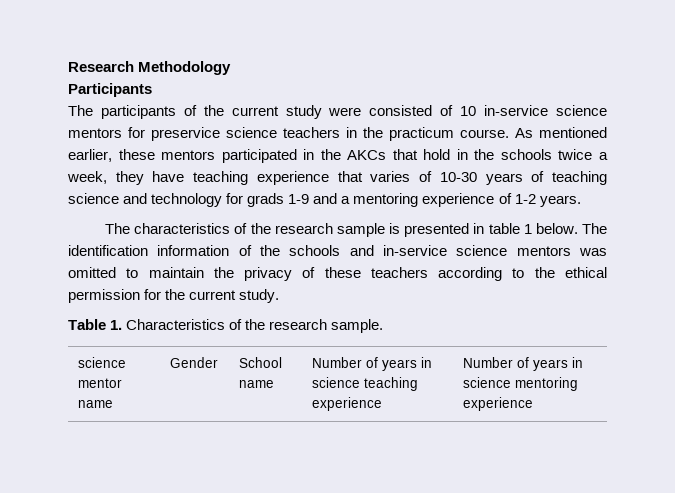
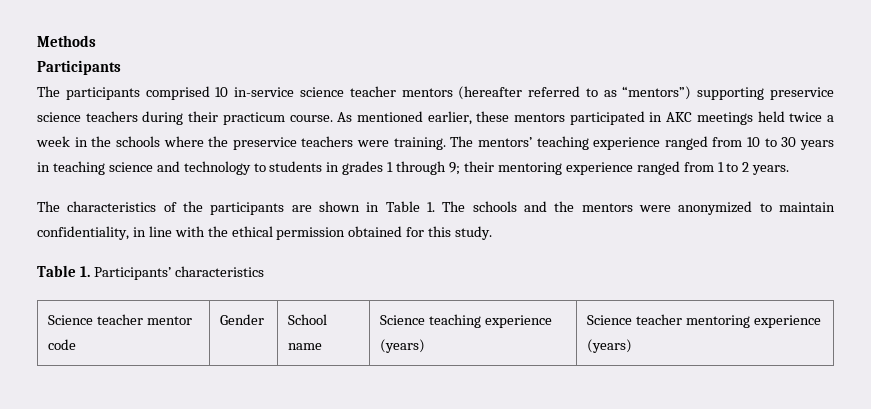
- Research Methodology
+ Methods
- The participants of the current study were consisted of 10 in-service science mentors for preservice science teachers in the practicum course.
+ The participants comprised 10 in-service science teacher mentors (hereafter referred to as “mentors”) supporting preservice science teachers during their practicum course.
- As mentioned earlier, these mentors participated in the AKCs that hold in the schools twice a week, they have teaching experience that varies of 10-30 years of teaching science and technology for grads 1-9 and a mentoring experience of 1-2 years.
+ As mentioned earlier, these mentors participated in AKC meetings held twice a week in the schools where the preservice teachers were training. The mentors’ teaching experience ranged from 10 to 30 years in teaching science and technology to students in grades 1 through 9; their mentoring experience ranged from 1 to 2 years.
- The characteristics of the research sample is presented in table 1 below. The identification information of the schools and in-service science mentors was omitted to maintain the privacy of these teachers according to the ethical permission for the current study.
- Table 1. Characteristics of the research sample.
- science mentor name | Gender | School name | Number of years in science teaching experience | Number of years in science mentoring experience
+ The characteristics of the participants are shown in Table 1. The schools and the mentors were anonymized to maintain confidentiality, in line with the ethical permission obtained for this study.
+ Table 1. Participants’ characteristics
+ Science teacher mentor code | Gender | School name | Science teaching experience (years) | Science teacher mentoring experience (years)

